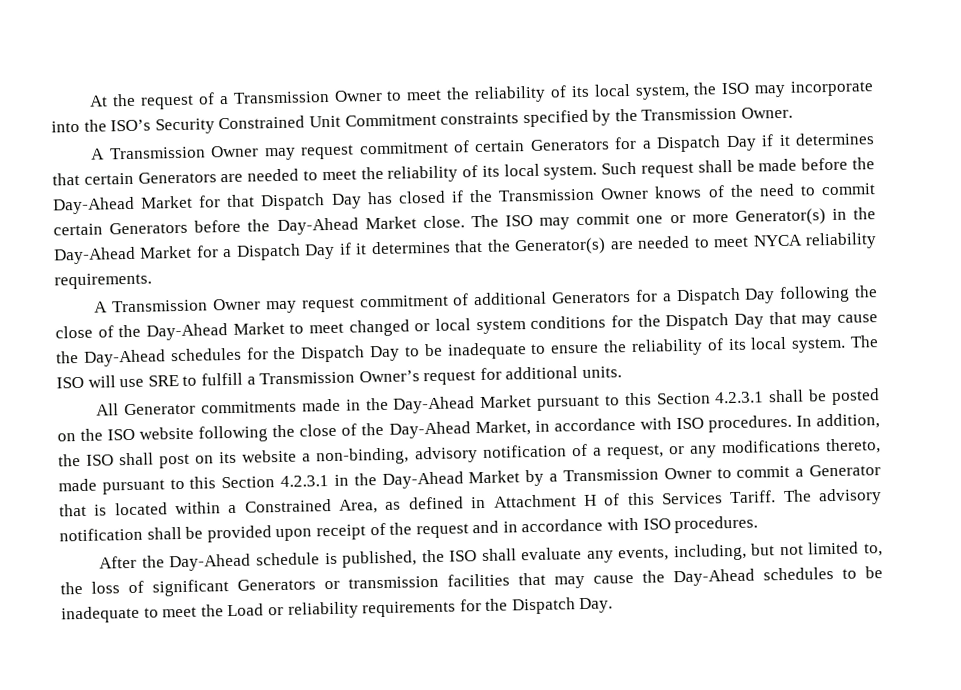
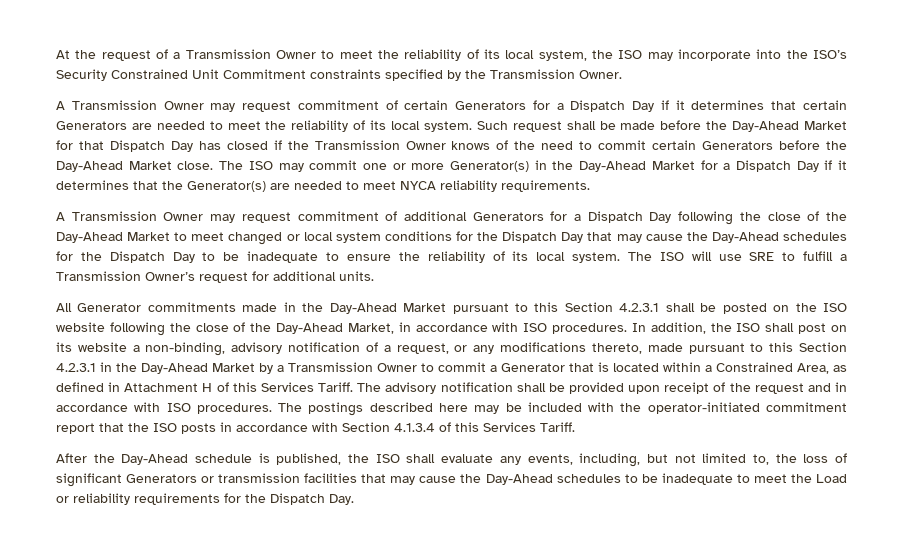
+ The postings described here may be included with the operator-initiated commitment report that the ISO posts in accordance with Section 4.1.3.4 of this Services Tariff.

